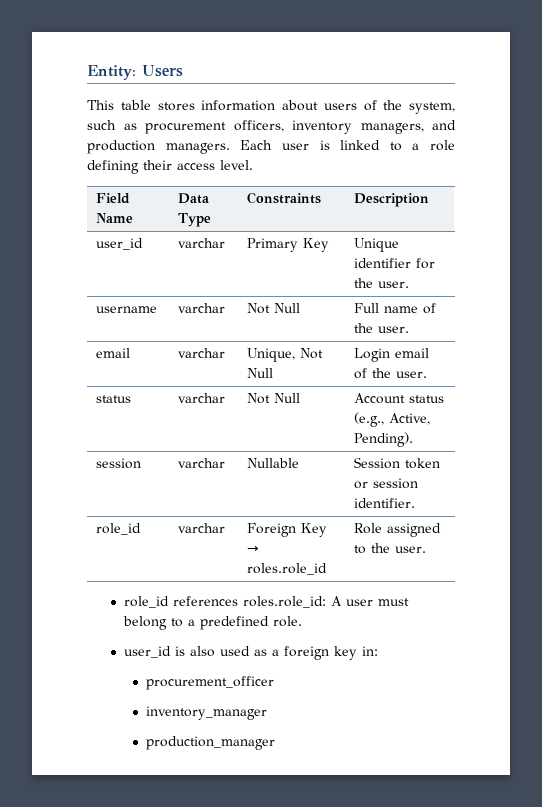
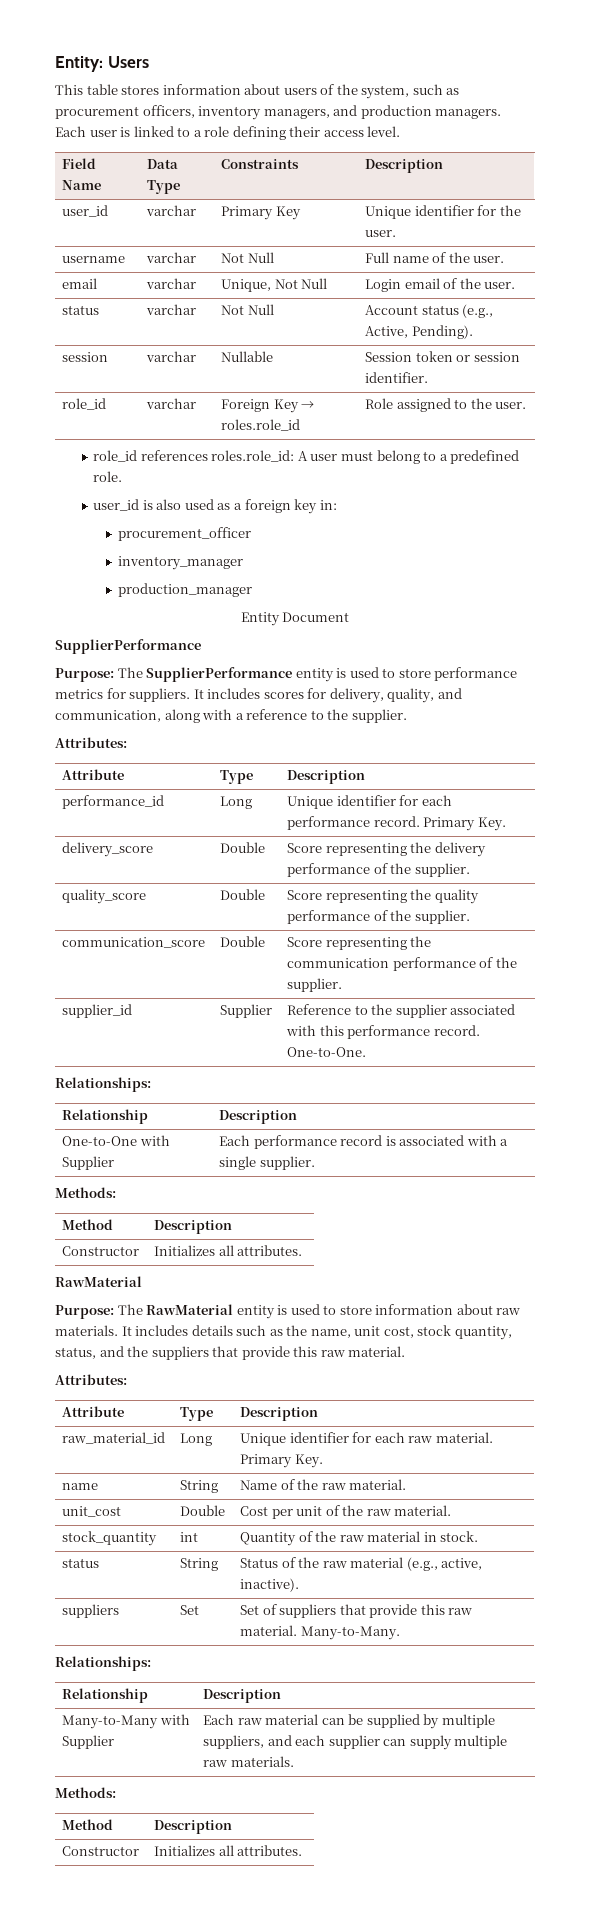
+ Entity Document
+ SupplierPerformance
+ Purpose: The SupplierPerformance entity is used to store performance metrics for suppliers. It includes scores for delivery, quality, and communication, along with a reference to the supplier.
+ Attributes:
+ Attribute | Type | Description
+ performance_id | Long | Unique identifier for each performance record. Primary Key.
+ delivery_score | Double | Score representing the delivery performance of the supplier.
+ quality_score | Double | Score representing the quality performance of the supplier.
+ communication_score | Double | Score representing the communication performance of the supplier.
+ supplier_id | Supplier | Reference to the supplier associated with this performance record. One-to-One.
+ Relationships:
+ Relationship | Description
+ One-to-One with Supplier | Each performance record is associated with a single supplier.
+ Methods:
+ Method | Description
+ Constructor | Initializes all attributes.
+ RawMaterial
+ Purpose: The RawMaterial entity is used to store information about raw materials. It includes details such as the name, unit cost, stock quantity, status, and the suppliers that provide this raw material.
+ Attributes:
+ Attribute | Type | Description
+ raw_material_id | Long | Unique identifier for each raw material. Primary Key.
+ name | String | Name of the raw material.
+ unit_cost | Double | Cost per unit of the raw material.
+ stock_quantity | int | Quantity of the raw material in stock.
+ status | String | Status of the raw material (e.g., active, inactive).
+ suppliers | Set | Set of suppliers that provide this raw material. Many-to-Many.
+ Relationships:
+ Relationship | Description
+ Many-to-Many with Supplier | Each raw material can be supplied by multiple suppliers, and each supplier can supply multiple raw materials.
+ Methods:
+ Method | Description
+ Constructor | Initializes all attributes.

